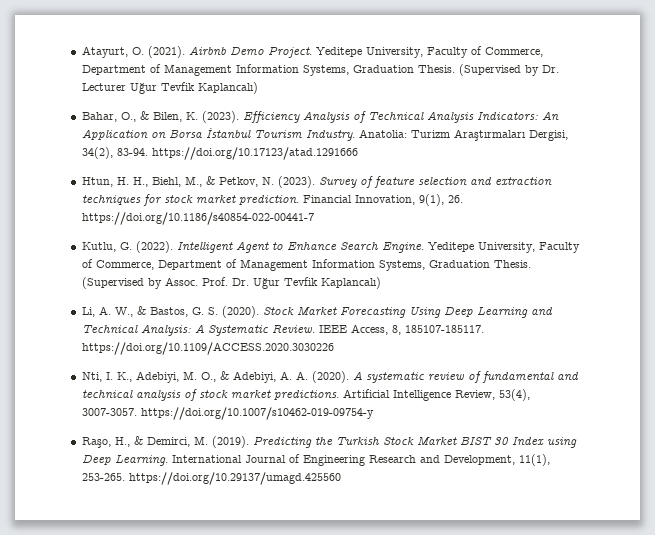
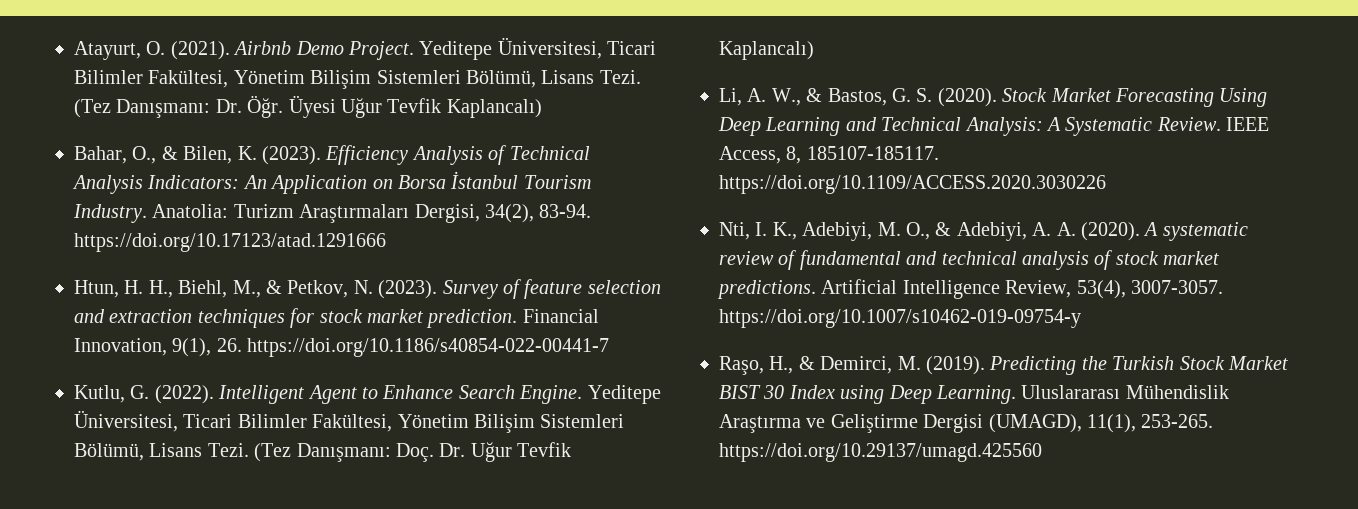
- Yeditepe University, Faculty of Commerce, Department of Management Information Systems, Graduation Thesis. (Supervised by Dr. Lecturer Uğur Tevfik Kaplancalı)
+ Yeditepe Üniversitesi, Ticari Bilimler Fakültesi, Yönetim Bilişim Sistemleri Bölümü, Lisans Tezi. (Tez Danışmanı: Dr. Öğr. Üyesi Uğur Tevfik Kaplancalı)
- Yeditepe University, Faculty of Commerce, Department of Management Information Systems, Graduation Thesis. (Supervised by Assoc. Prof. Dr. Uğur Tevfik Kaplancalı)
+ Yeditepe Üniversitesi, Ticari Bilimler Fakültesi, Yönetim Bilişim Sistemleri Bölümü, Lisans Tezi. (Tez Danışmanı: Doç. Dr. Uğur Tevfik Kaplancalı)
- International Journal of Engineering Research and Development, 11(1), 253-265. https://doi.org/10.29137/umagd.425560
+ Uluslararası Mühendislik Araştırma ve Geliştirme Dergisi (UMAGD), 11(1), 253-265. https://doi.org/10.29137/umagd.425560

